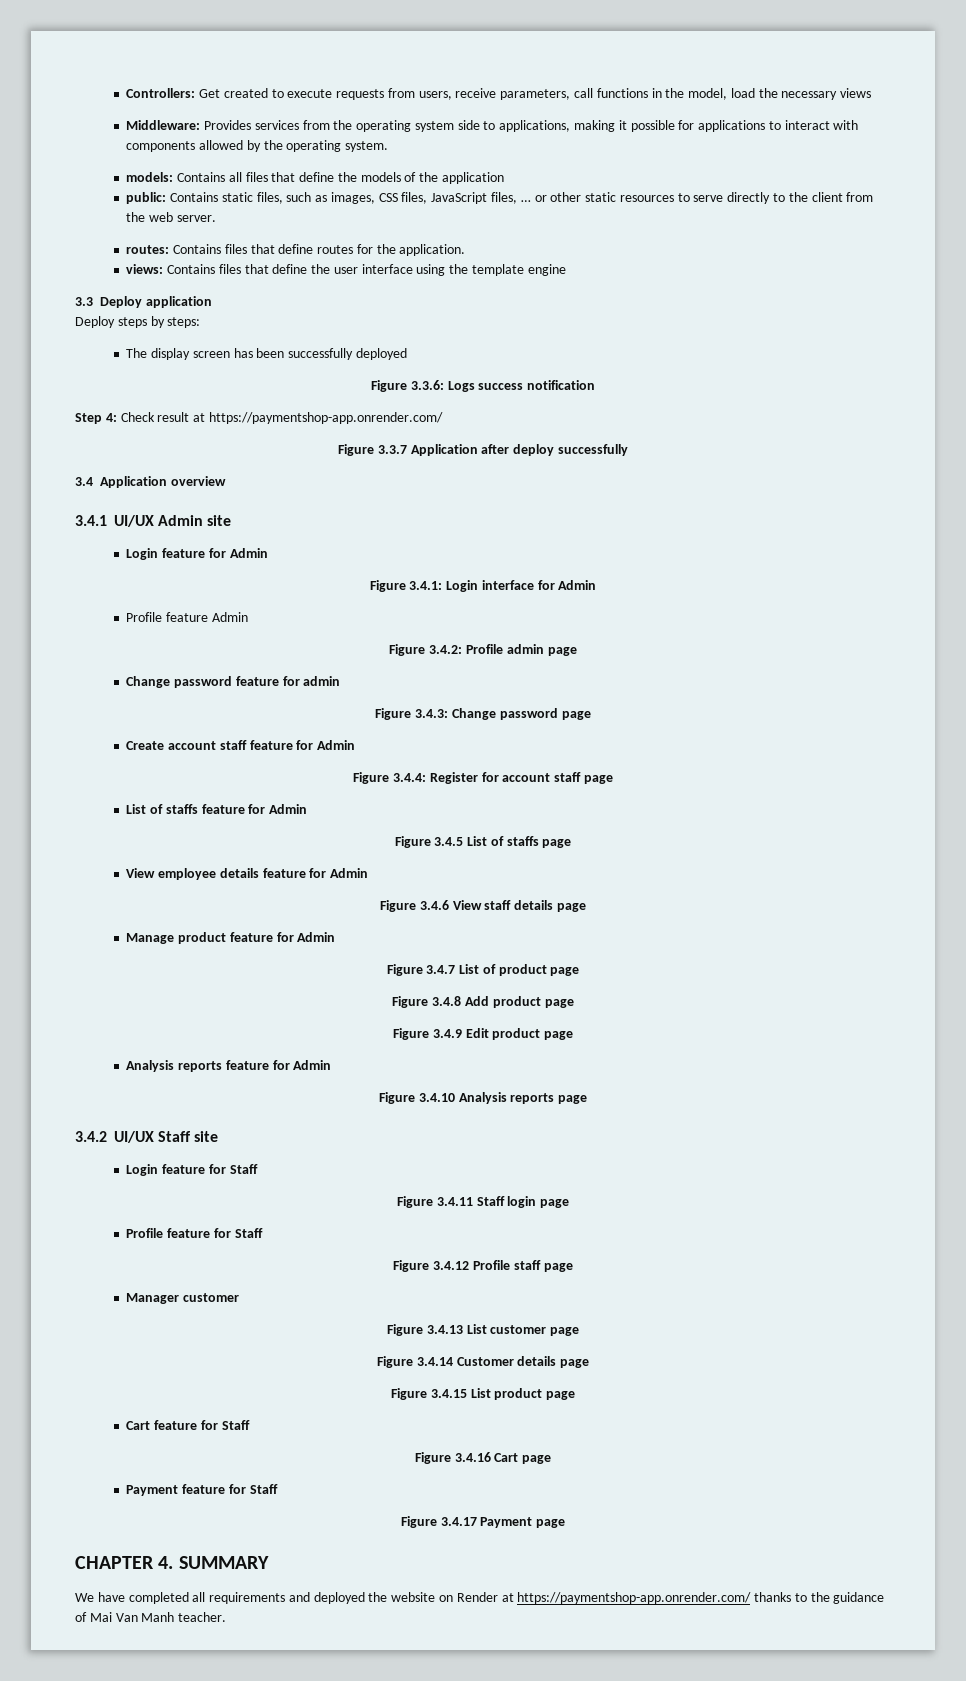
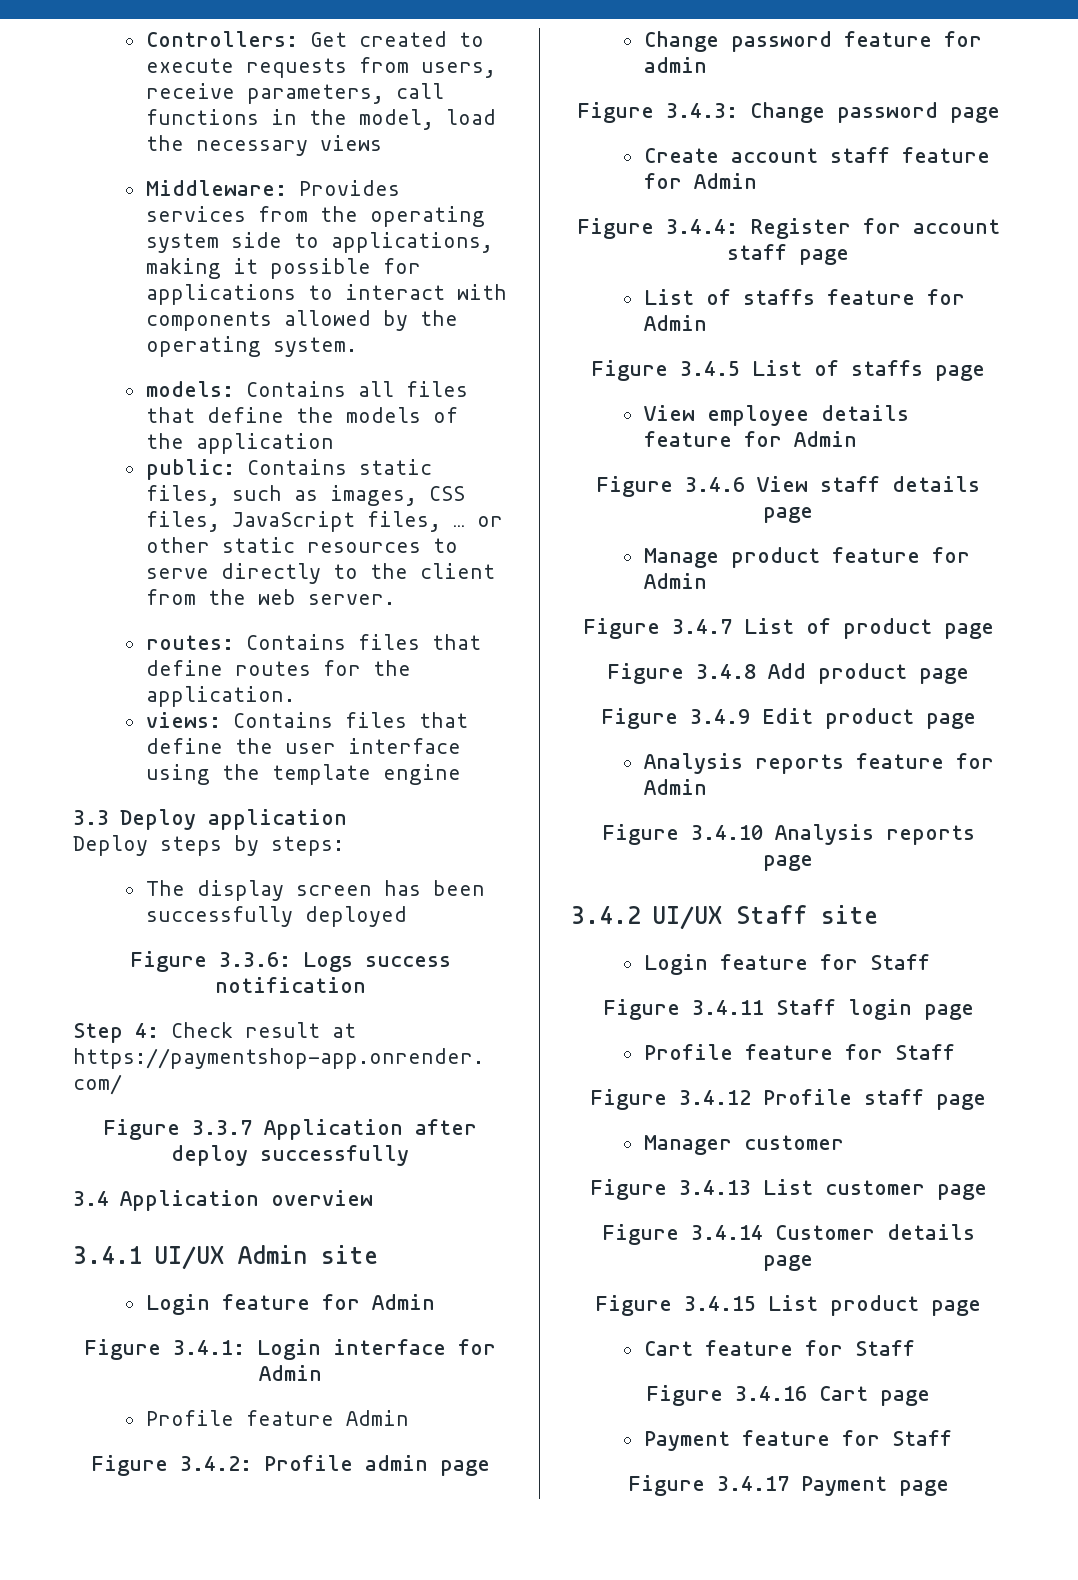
- CHAPTER 4. SUMMARY
- We have completed all requirements and deployed the website on Render at https://paymentshop-app.onrender.com/ thanks to the guidance of Mai Van Manh teacher.

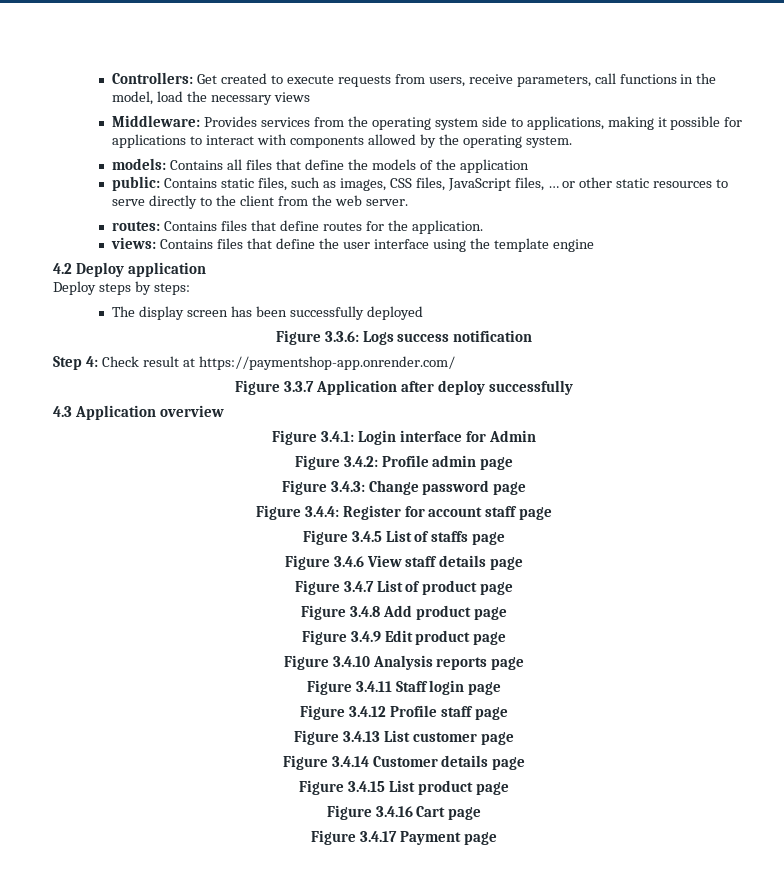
- 3.3 Deploy application
+ 4.2 Deploy application
- 3.4 Application overview
+ 4.3 Application overview
- 3.4.1 UI/UX Admin site
- Login feature for Admin
- Profile feature Admin
- Change password feature for admin
- Create account staff feature for Admin
- List of staffs feature for Admin
- View employee details feature for Admin
- Manage product feature for Admin
- Analysis reports feature for Admin
- 3.4.2 UI/UX Staff site
- Login feature for Staff
- Profile feature for Staff
- Manager customer
- Cart feature for Staff
- Payment feature for Staff

